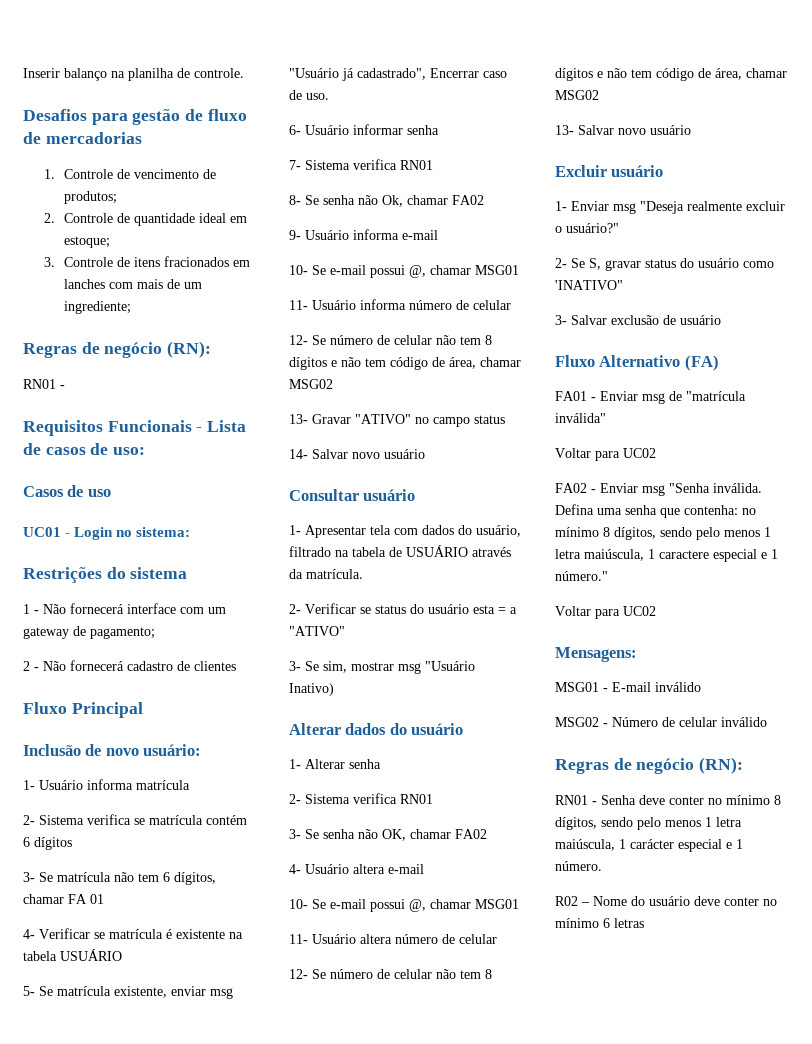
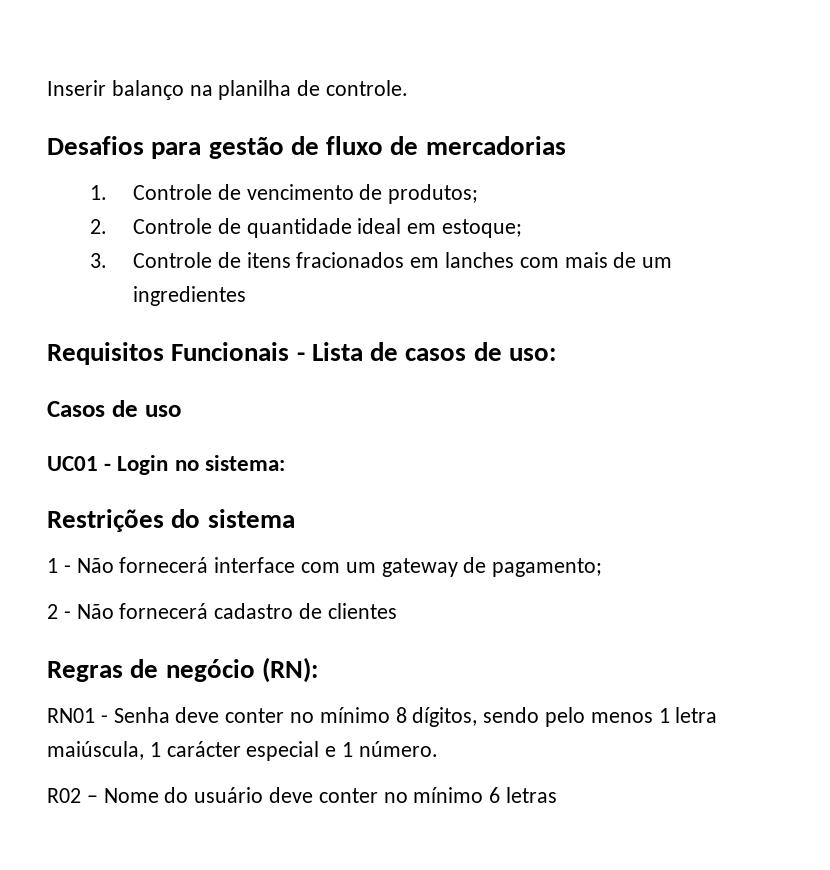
- 3. Controle de itens fracionados em lanches com mais de um ingrediente;
- Regras de negócio (RN):
- RN01 -
+ 3. Controle de itens fracionados em lanches com mais de um ingredientes
- Fluxo Principal
- Inclusão de novo usuário:
- 1- Usuário informa matrícula
- 2- Sistema verifica se matrícula contém 6 dígitos
- 3- Se matrícula não tem 6 dígitos, chamar FA 01
- 4- Verificar se matrícula é existente na tabela USUÁRIO
- 5- Se matrícula existente, enviar msg "Usuário já cadastrado", Encerrar caso de uso.
- 6- Usuário informar senha
- 7- Sistema verifica RN01
- 8- Se senha não Ok, chamar FA02
- 9- Usuário informa e-mail
- 10- Se e-mail possui @, chamar MSG01
- 11- Usuário informa número de celular
- 12- Se número de celular não tem 8 dígitos e não tem código de área, chamar MSG02
- 13- Gravar "ATIVO" no campo status
- 14- Salvar novo usuário
- Consultar usuário
- 1- Apresentar tela com dados do usuário, filtrado na tabela de USUÁRIO através da matrícula.
- 2- Verificar se status do usuário esta = a "ATIVO"
- 3- Se sim, mostrar msg "Usuário Inativo)
- Alterar dados do usuário
- 1- Alterar senha
- 2- Sistema verifica RN01
- 3- Se senha não OK, chamar FA02
- 4- Usuário altera e-mail
- 10- Se e-mail possui @, chamar MSG01
- 11- Usuário altera número de celular
- 12- Se número de celular não tem 8 dígitos e não tem código de área, chamar MSG02
- 13- Salvar novo usuário
- Excluir usuário
- 1- Enviar msg "Deseja realmente excluir o usuário?"
- 2- Se S, gravar status do usuário como 'INATIVO"
- 3- Salvar exclusão de usuário
- Fluxo Alternativo (FA)
- FA01 - Enviar msg de "matrícula inválida"
- Voltar para UC02
- FA02 - Enviar msg "Senha inválida. Defina uma senha que contenha: no mínimo 8 dígitos, sendo pelo menos 1 letra maiúscula, 1 caractere especial e 1 número."
- Voltar para UC02
- Mensagens:
- MSG01 - E-mail inválido
- MSG02 - Número de celular inválido

